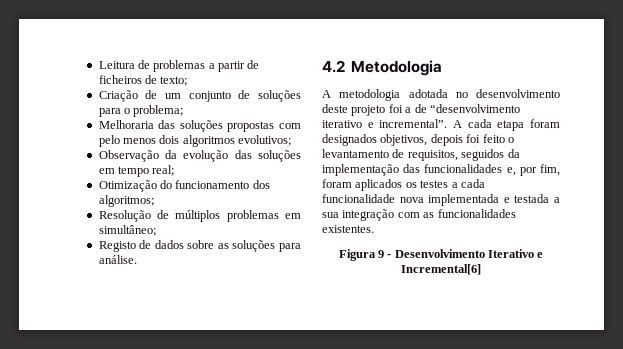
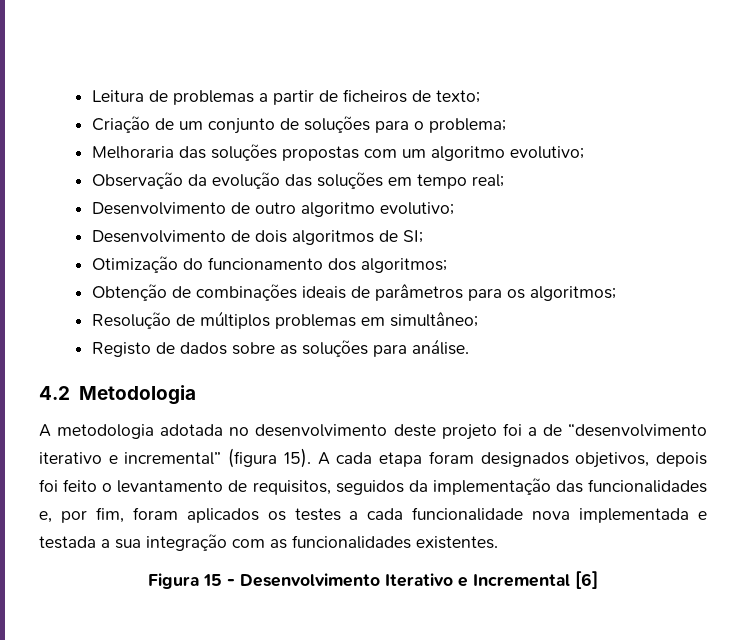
- Melhoraria das soluções propostas com pelo menos dois algoritmos evolutivos;
+ Melhoraria das soluções propostas com um algoritmo evolutivo;
+ Desenvolvimento de outro algoritmo evolutivo;
+ Desenvolvimento de dois algoritmos de SI;
+ Obtenção de combinações ideais de parâmetros para os algoritmos;
- A metodologia adotada no desenvolvimento deste projeto foi a de “desenvolvimento iterativo e incremental”.
+ A metodologia adotada no desenvolvimento deste projeto foi a de “desenvolvimento iterativo e incremental” (figura 15).
- Figura 9 - Desenvolvimento Iterativo e Incremental[6]
+ Figura 15 - Desenvolvimento Iterativo e Incremental [6]

